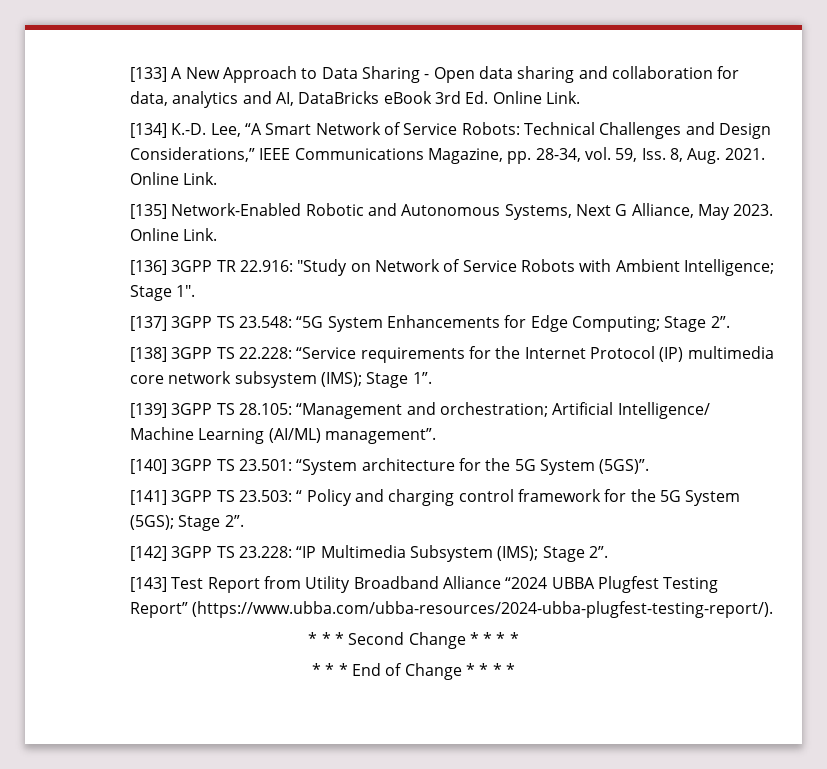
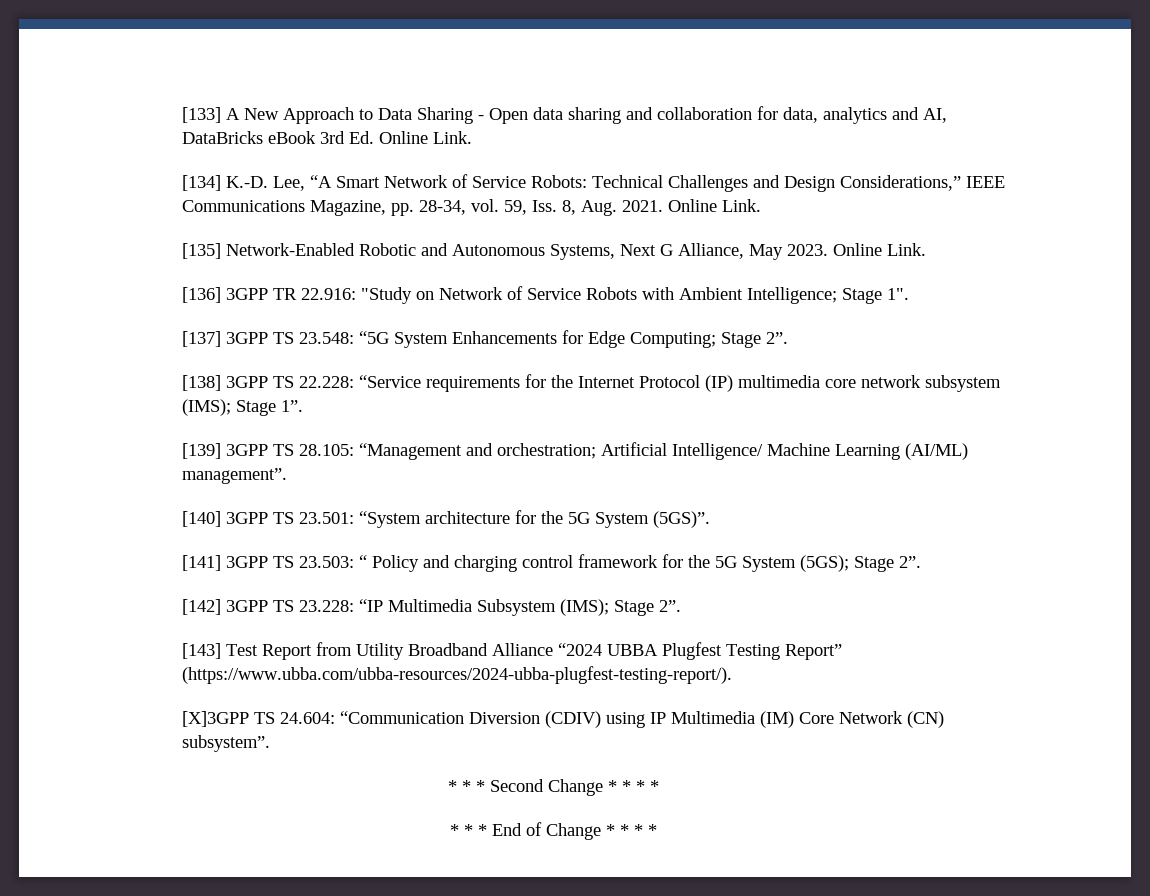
+ [X]3GPP TS 24.604: “Communication Diversion (CDIV) using IP Multimedia (IM) Core Network (CN) subsystem”.

